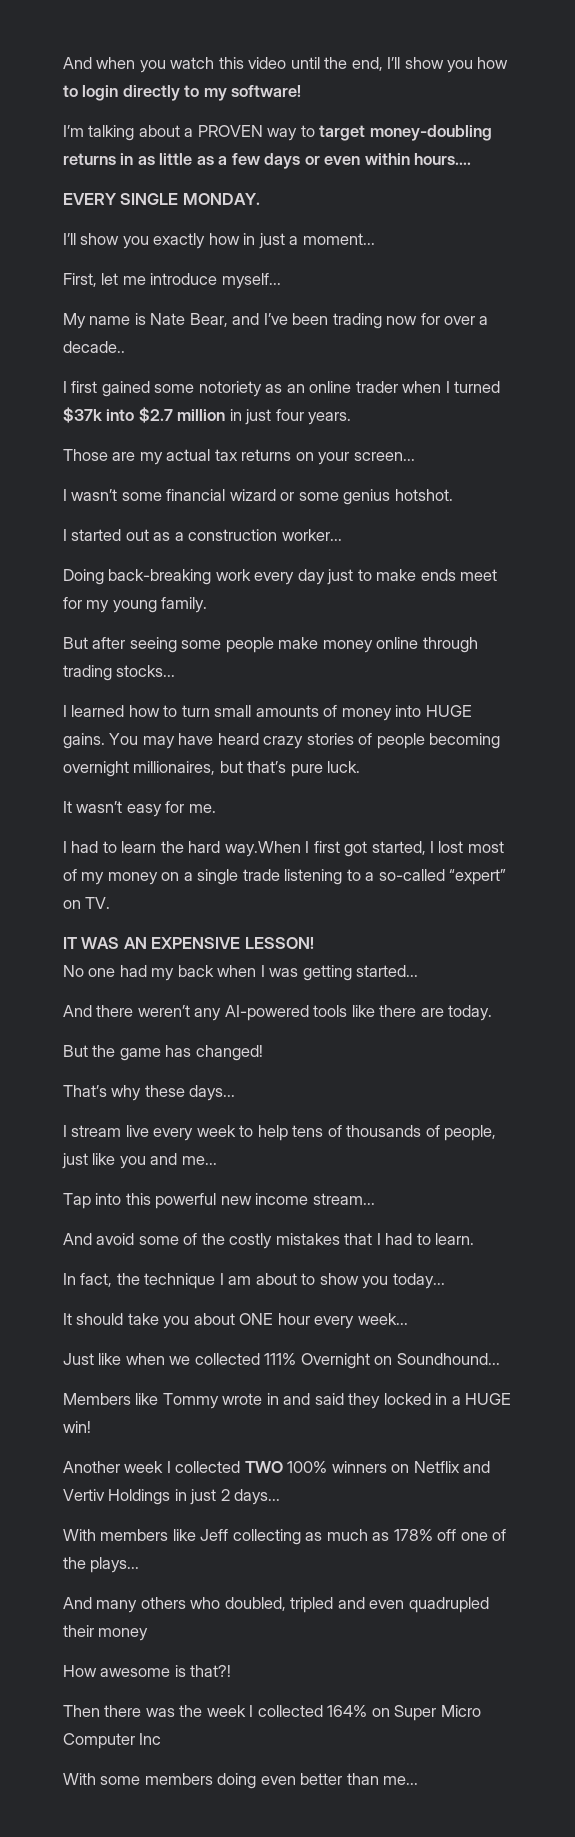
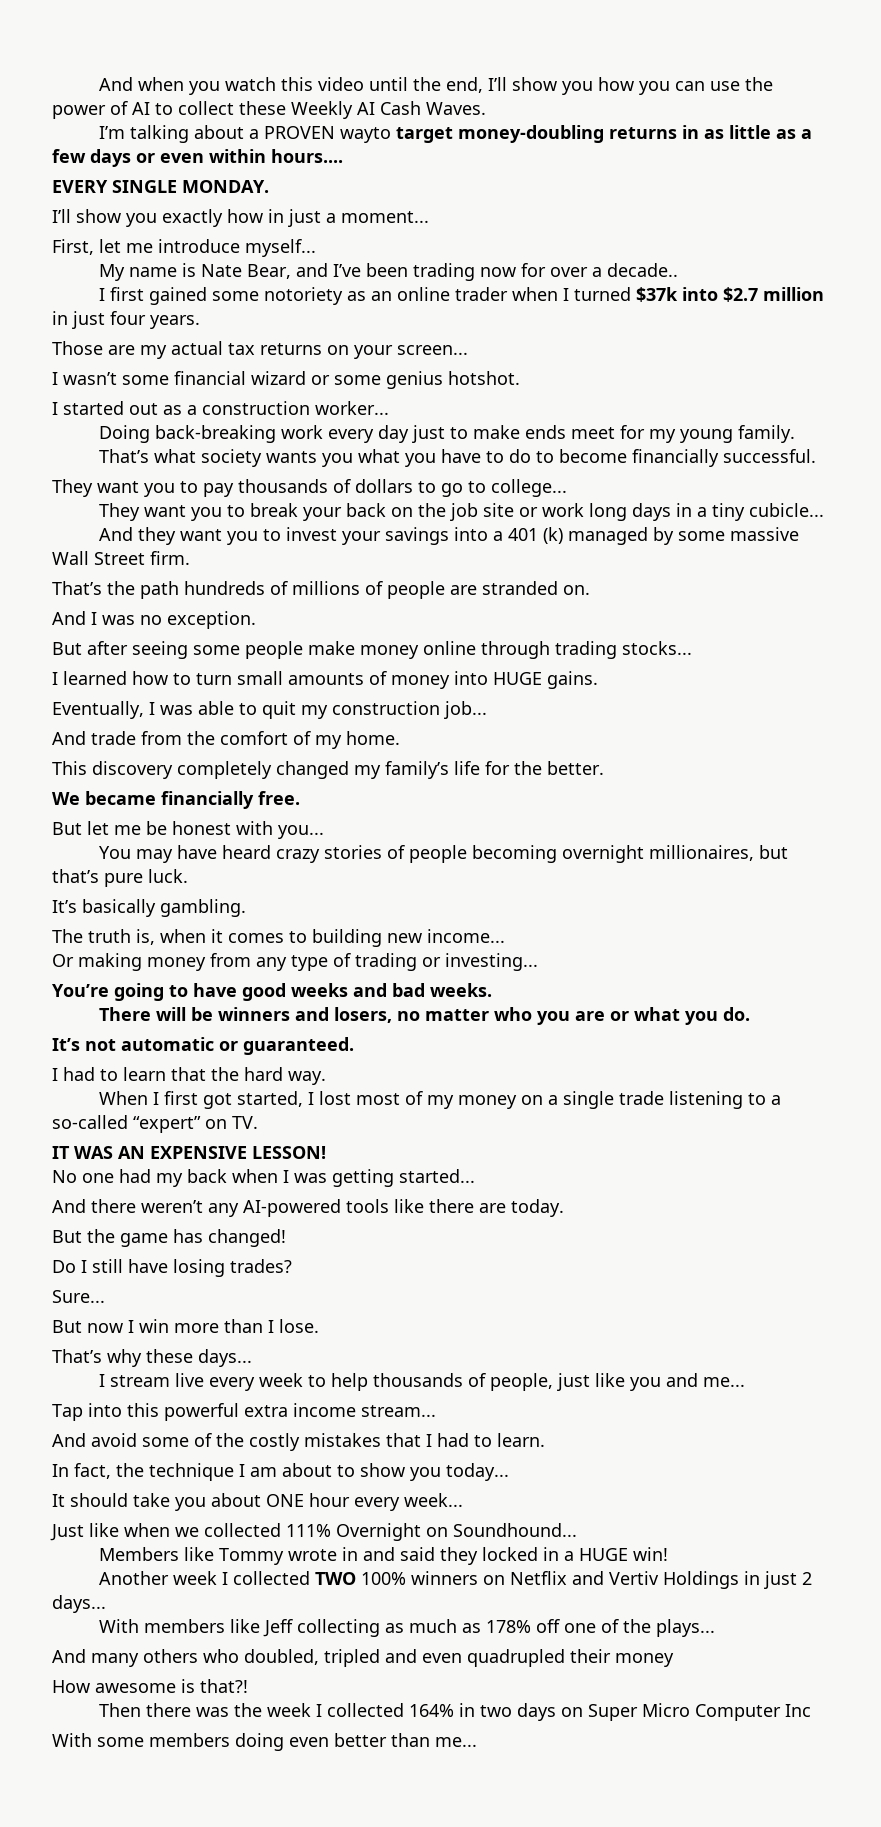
- And when you watch this video until the end, I’ll show you how to login directly to my software!
+ And when you watch this video until the end, I’ll show you how you can use the power of AI to collect these Weekly AI Cash Waves.
- I’m talking about a PROVEN way to target money-doubling returns in as little as a few days or even within hours....
+ I’m talking about a PROVEN wayto target money-doubling returns in as little as a few days or even within hours....
+ That’s what society wants you what you have to do to become financially successful.
+ They want you to pay thousands of dollars to go to college...
+ They want you to break your back on the job site or work long days in a tiny cubicle...
+ And they want you to invest your savings into a 401 (k) managed by some massive Wall Street firm.
+ That’s the path hundreds of millions of people are stranded on.
+ And I was no exception.
- I learned how to turn small amounts of money into HUGE gains. You may have heard crazy stories of people becoming overnight millionaires, but that’s pure luck.
+ I learned how to turn small amounts of money into HUGE gains.
+ Eventually, I was able to quit my construction job...
+ And trade from the comfort of my home.
+ This discovery completely changed my family’s life for the better.
+ We became financially free.
+ But let me be honest with you...
+ You may have heard crazy stories of people becoming overnight millionaires, but that’s pure luck.
- It wasn’t easy for me.
+ It’s basically gambling.
+ The truth is, when it comes to building new income...
+ Or making money from any type of trading or investing...
+ You’re going to have good weeks and bad weeks.
+ There will be winners and losers, no matter who you are or what you do.
+ It’s not automatic or guaranteed.
- I had to learn the hard way.When I first got started, I lost most of my money on a single trade listening to a so-called “expert” on TV.
+ I had to learn that the hard way.
+ When I first got started, I lost most of my money on a single trade listening to a so-called “expert” on TV.
+ Do I still have losing trades?
+ Sure...
+ But now I win more than I lose.
- I stream live every week to help tens of thousands of people, just like you and me...
+ I stream live every week to help thousands of people, just like you and me...
- Tap into this powerful new income stream...
+ Tap into this powerful extra income stream...
- Then there was the week I collected 164% on Super Micro Computer Inc
+ Then there was the week I collected 164% in two days on Super Micro Computer Inc

